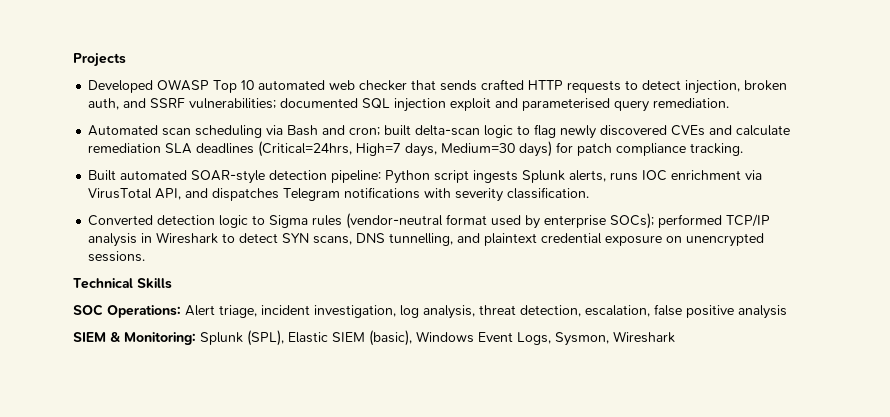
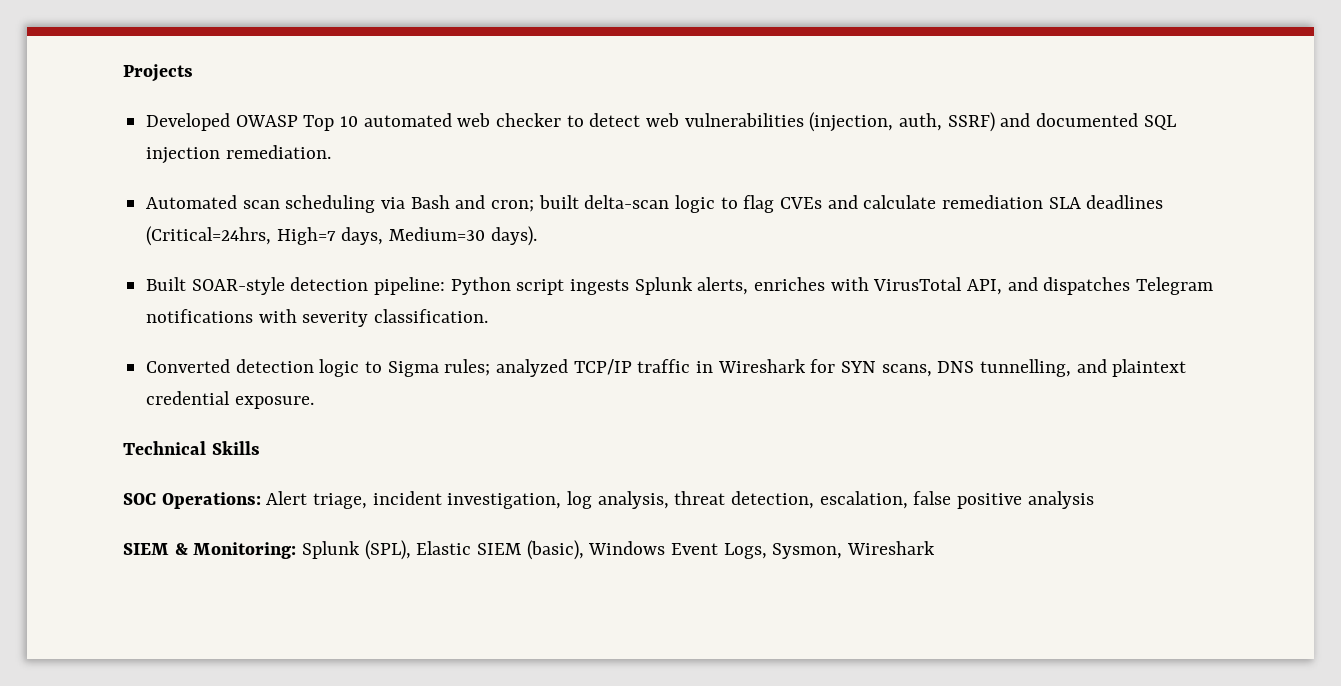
- Developed OWASP Top 10 automated web checker that sends crafted HTTP requests to detect injection, broken auth, and SSRF vulnerabilities; documented SQL injection exploit and parameterised query remediation.
+ Developed OWASP Top 10 automated web checker to detect web vulnerabilities (injection, auth, SSRF) and documented SQL injection remediation.
- Automated scan scheduling via Bash and cron; built delta-scan logic to flag newly discovered CVEs and calculate remediation SLA deadlines (Critical=24hrs, High=7 days, Medium=30 days) for patch compliance tracking.
+ Automated scan scheduling via Bash and cron; built delta-scan logic to flag CVEs and calculate remediation SLA deadlines (Critical=24hrs, High=7 days, Medium=30 days).
- Built automated SOAR-style detection pipeline: Python script ingests Splunk alerts, runs IOC enrichment via VirusTotal API, and dispatches Telegram notifications with severity classification.
+ Built SOAR-style detection pipeline: Python script ingests Splunk alerts, enriches with VirusTotal API, and dispatches Telegram notifications with severity classification.
- Converted detection logic to Sigma rules (vendor-neutral format used by enterprise SOCs); performed TCP/IP analysis in Wireshark to detect SYN scans, DNS tunnelling, and plaintext credential exposure on unencrypted sessions.
+ Converted detection logic to Sigma rules; analyzed TCP/IP traffic in Wireshark for SYN scans, DNS tunnelling, and plaintext credential exposure.

